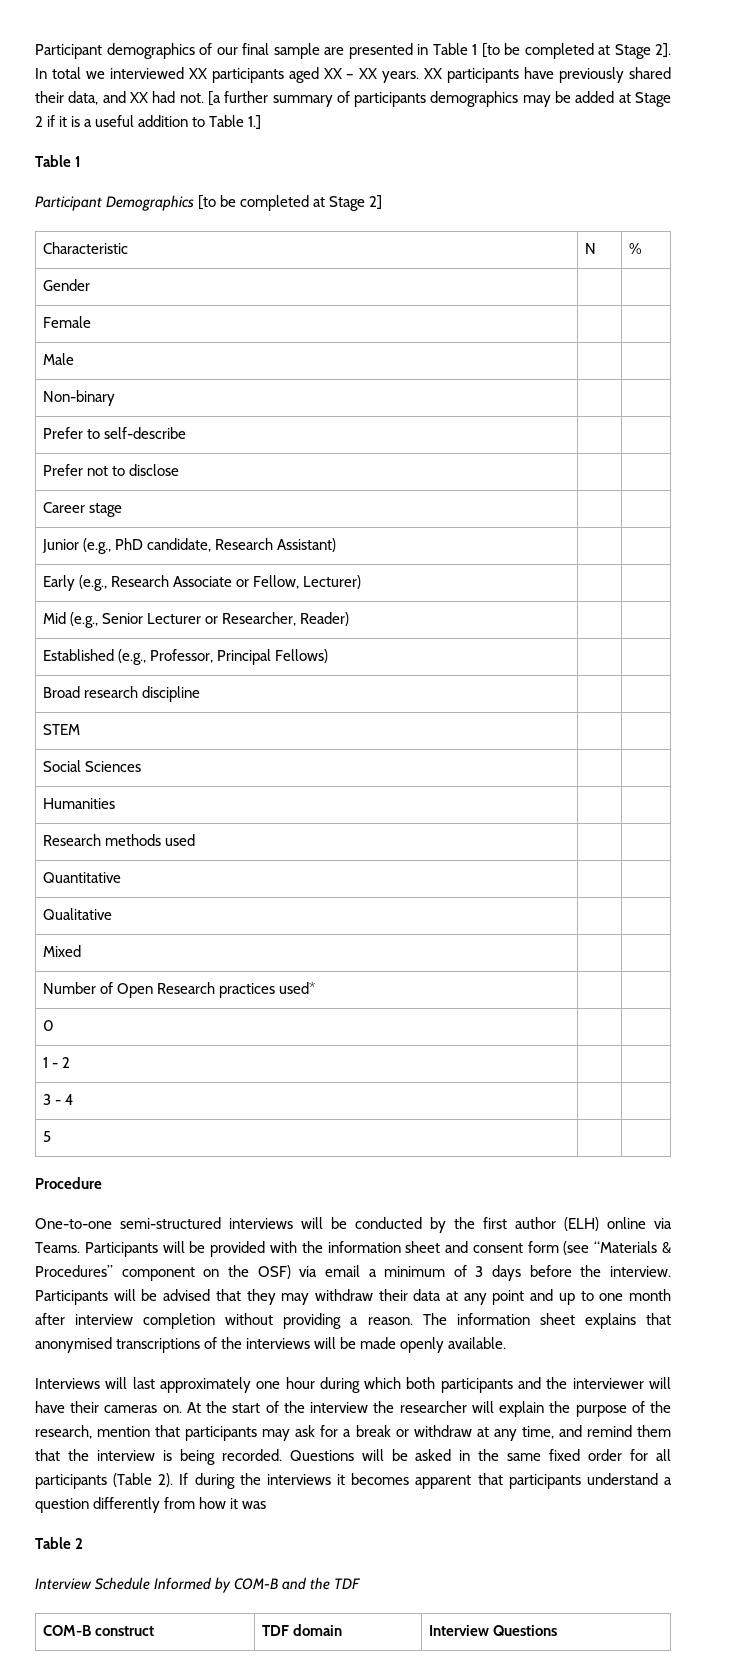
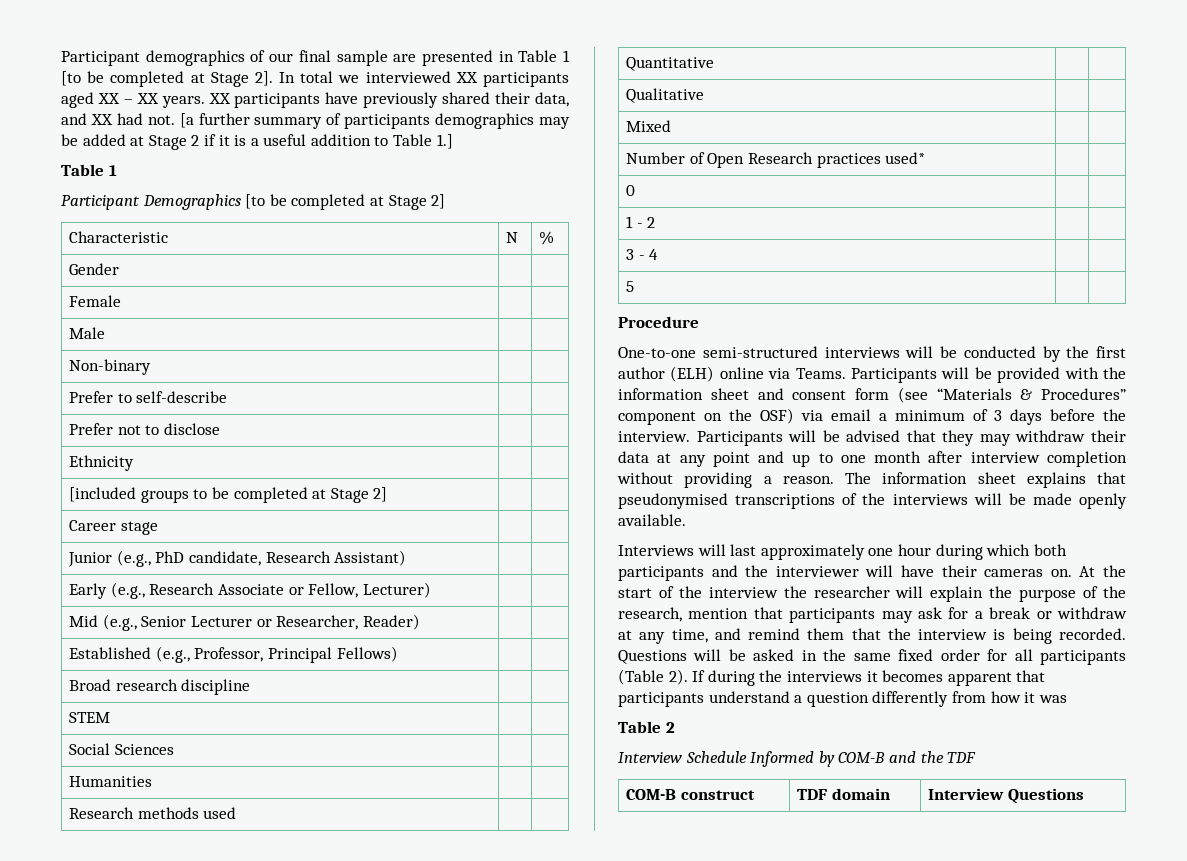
+ Ethnicity | |
+ [included groups to be completed at Stage 2] | |
- The information sheet explains that anonymised transcriptions of the interviews will be made openly available.
+ The information sheet explains that pseudonymised transcriptions of the interviews will be made openly available.

